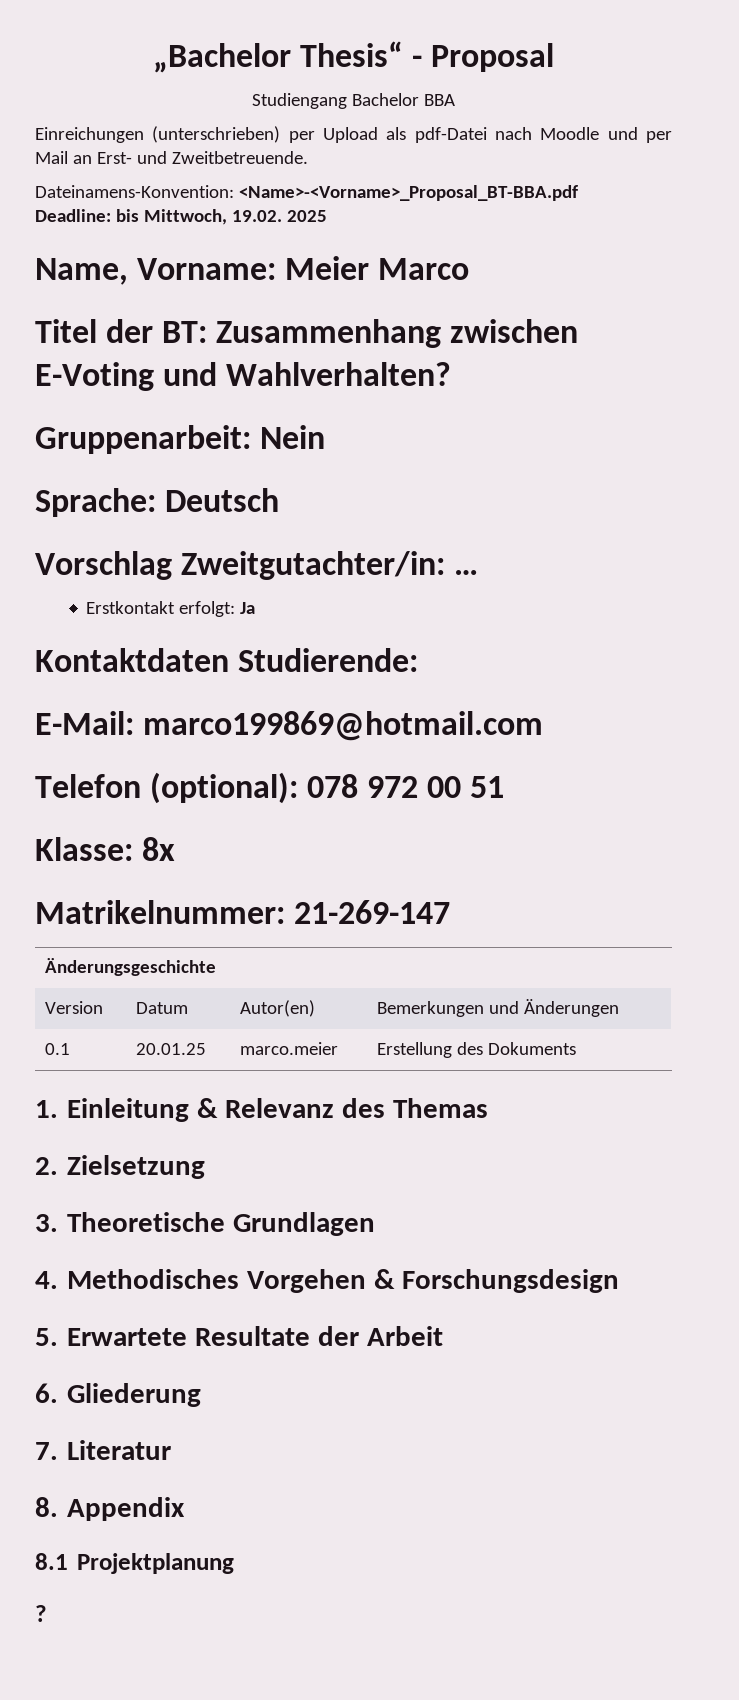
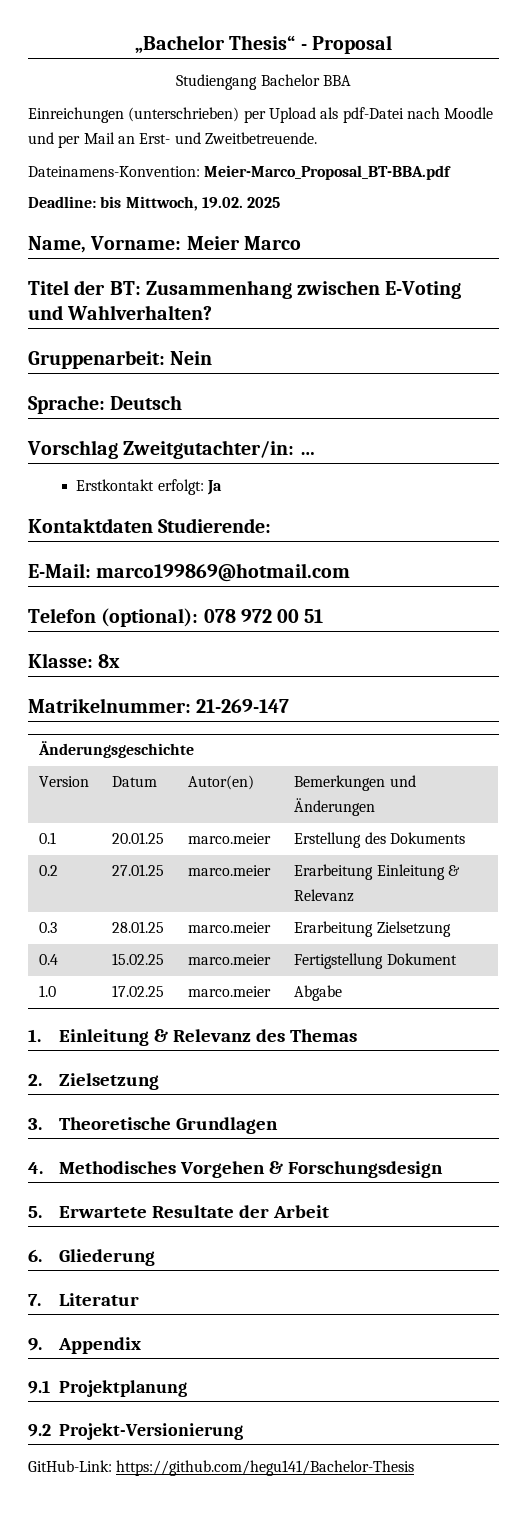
- Dateinamens-Konvention: <Name>-<Vorname>_Proposal_BT-BBA.pdf
+ Dateinamens-Konvention: Meier-Marco_Proposal_BT-BBA.pdf
+ 0.2 | 27.01.25 | marco.meier | Erarbeitung Einleitung & Relevanz
+ 0.3 | 28.01.25 | marco.meier | Erarbeitung Zielsetzung
+ 0.4 | 15.02.25 | marco.meier | Fertigstellung Dokument
+ 1.0 | 17.02.25 | marco.meier | Abgabe
- 8. Appendix
+ 9. Appendix
- 8.1 Projektplanung
+ 9.1 Projektplanung
- ?
+ 9.2 Projekt-Versionierung
+ GitHub-Link: https://github.com/hegu141/Bachelor-Thesis

